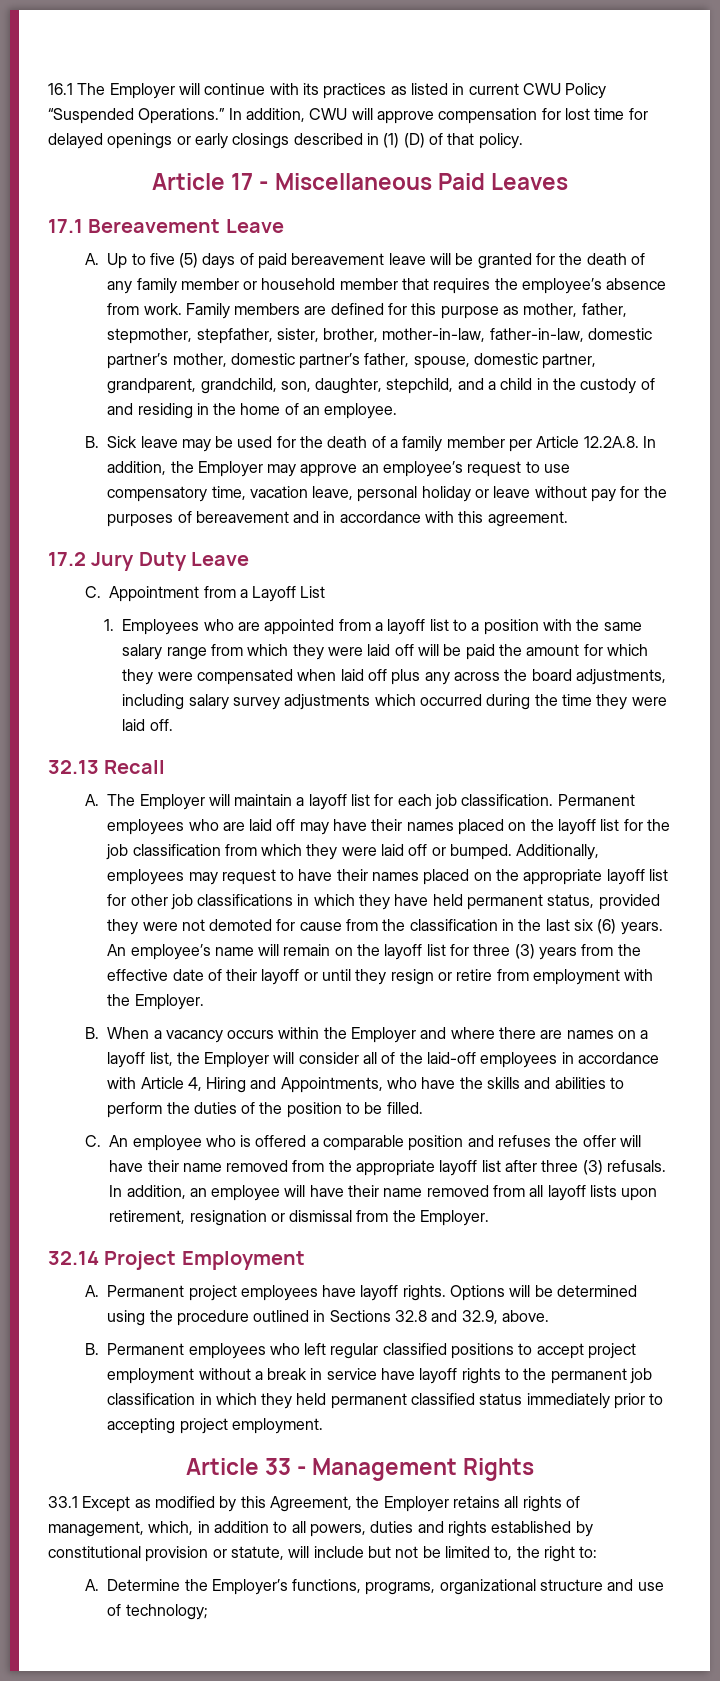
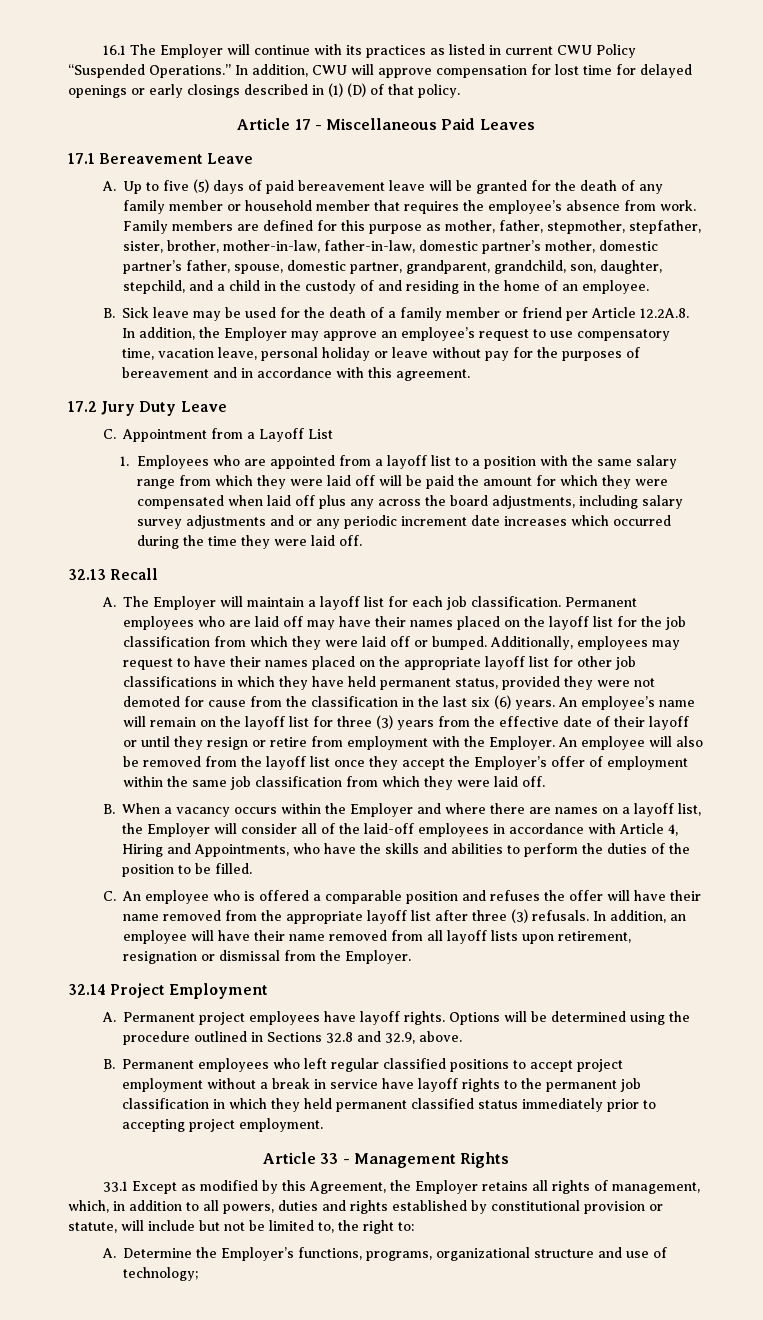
- B. Sick leave may be used for the death of a family member per Article 12.2A.8. In addition, the Employer may approve an employee’s request to use compensatory time, vacation leave, personal holiday or leave without pay for the purposes of bereavement and in accordance with this agreement.
+ B. Sick leave may be used for the death of a family member or friend per Article 12.2A.8. In addition, the Employer may approve an employee’s request to use compensatory time, vacation leave, personal holiday or leave without pay for the purposes of bereavement and in accordance with this agreement.
- 1. Employees who are appointed from a layoff list to a position with the same salary range from which they were laid off will be paid the amount for which they were compensated when laid off plus any across the board adjustments, including salary survey adjustments which occurred during the time they were laid off.
+ 1. Employees who are appointed from a layoff list to a position with the same salary range from which they were laid off will be paid the amount for which they were compensated when laid off plus any across the board adjustments, including salary survey adjustments and or any periodic increment date increases which occurred during the time they were laid off.
+ An employee will also be removed from the layoff list once they accept the Employer’s offer of employment within the same job classification from which they were laid off.

